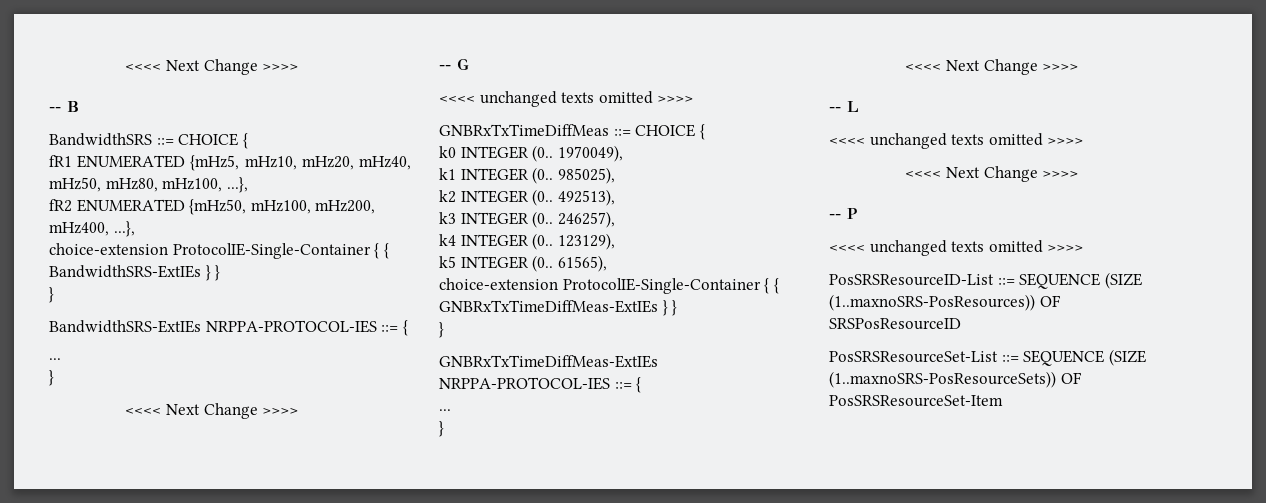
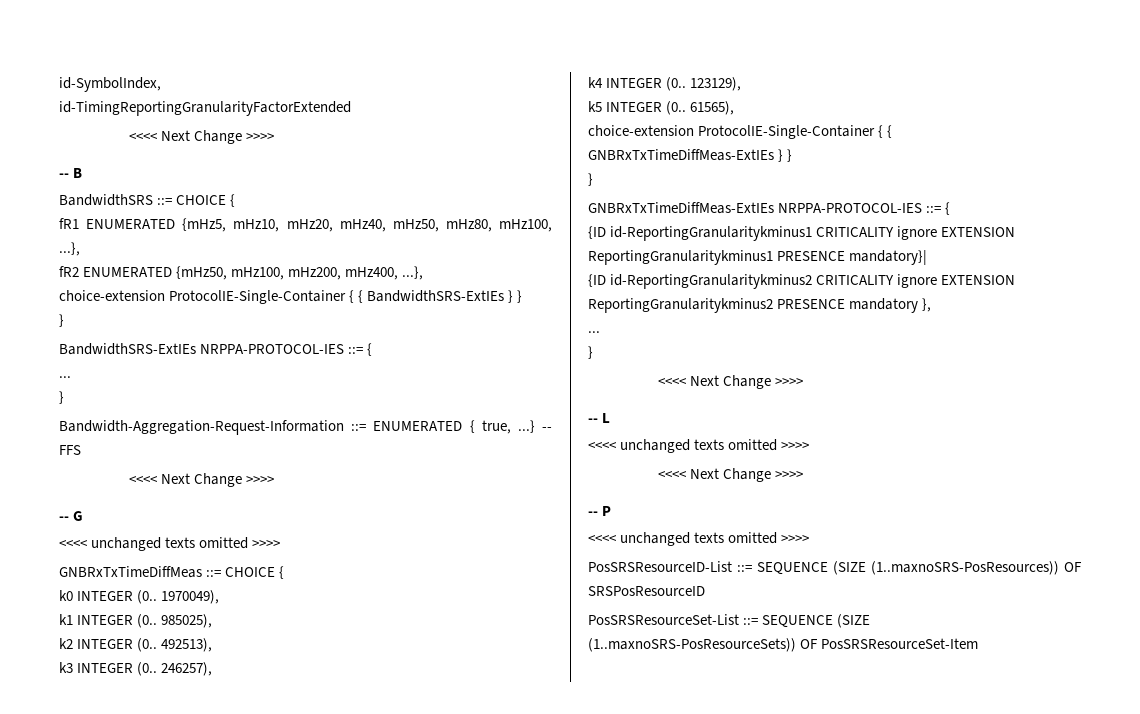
+ id-SymbolIndex,
+ id-TimingReportingGranularityFactorExtended
+ Bandwidth-Aggregation-Request-Information ::= ENUMERATED { true, ...} -- FFS
+ {ID id-ReportingGranularitykminus1 CRITICALITY ignore EXTENSION ReportingGranularitykminus1 PRESENCE mandatory}|
+ {ID id-ReportingGranularitykminus2 CRITICALITY ignore EXTENSION ReportingGranularitykminus2 PRESENCE mandatory },

